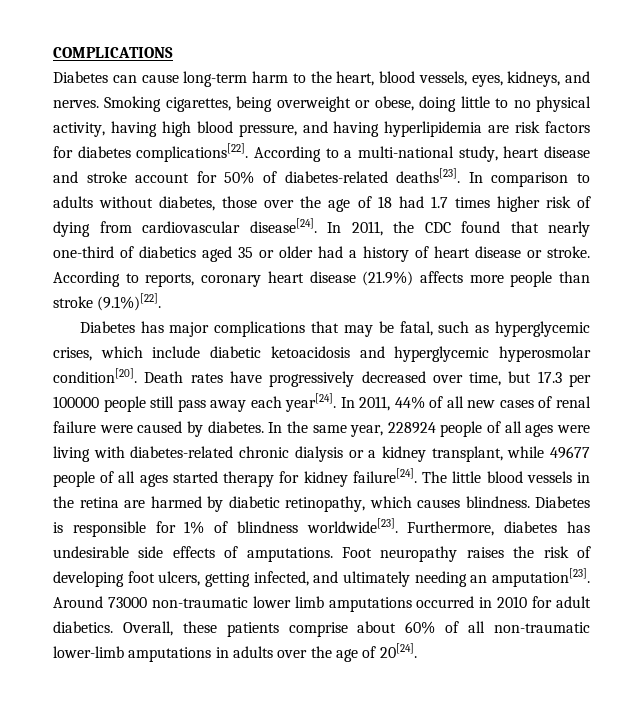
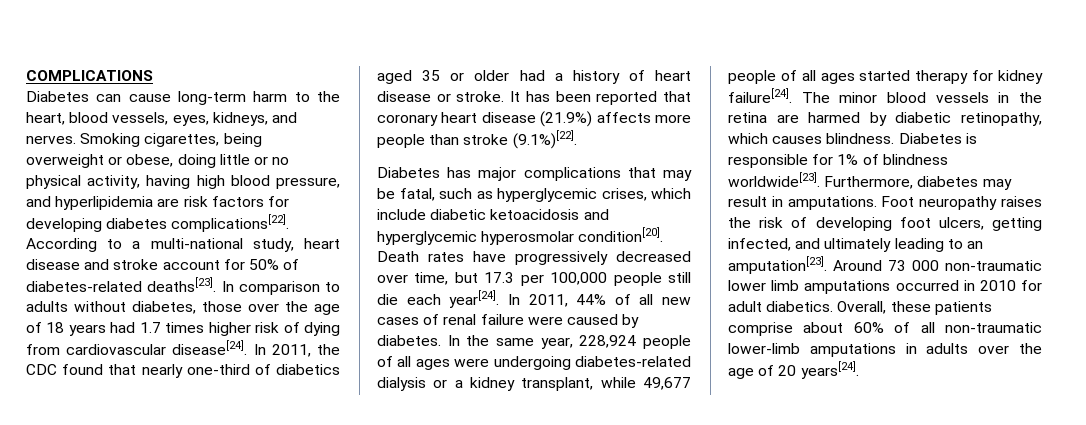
- Smoking cigarettes, being overweight or obese, doing little to no physical activity, having high blood pressure, and having hyperlipidemia are risk factors for diabetes complications[22].
+ Smoking cigarettes, being overweight or obese, doing little or no physical activity, having high blood pressure, and hyperlipidemia are risk factors for developing diabetes complications[22].
- In comparison to adults without diabetes, those over the age of 18 had 1.7 times higher risk of dying from cardiovascular disease[24].
+ In comparison to adults without diabetes, those over the age of 18 years had 1.7 times higher risk of dying from cardiovascular disease[24].
- According to reports, coronary heart disease (21.9%) affects more people than stroke (9.1%)[22].
+ It has been reported that coronary heart disease (21.9%) affects more people than stroke (9.1%)[22].
- Death rates have progressively decreased over time, but 17.3 per 100000 people still pass away each year[24].
+ Death rates have progressively decreased over time, but 17.3 per 100,000 people still die each year[24].
- In the same year, 228924 people of all ages were living with diabetes-related chronic dialysis or a kidney transplant, while 49677 people of all ages started therapy for kidney failure[24].
+ In the same year, 228,924 people of all ages were undergoing diabetes-related dialysis or a kidney transplant, while 49,677 people of all ages started therapy for kidney failure[24].
- The little blood vessels in the retina are harmed by diabetic retinopathy, which causes blindness.
+ The minor blood vessels in the retina are harmed by diabetic retinopathy, which causes blindness.
- Furthermore, diabetes has undesirable side effects of amputations.
+ Furthermore, diabetes may result in amputations.
- Foot neuropathy raises the risk of developing foot ulcers, getting infected, and ultimately needing an amputation[23].
+ Foot neuropathy raises the risk of developing foot ulcers, getting infected, and ultimately leading to an amputation[23].
- Around 73000 non-traumatic lower limb amputations occurred in 2010 for adult diabetics.
+ Around 73 000 non-traumatic lower limb amputations occurred in 2010 for adult diabetics.
- Overall, these patients comprise about 60% of all non-traumatic lower-limb amputations in adults over the age of 20[24].
+ Overall, these patients comprise about 60% of all non-traumatic lower-limb amputations in adults over the age of 20 years[24].

